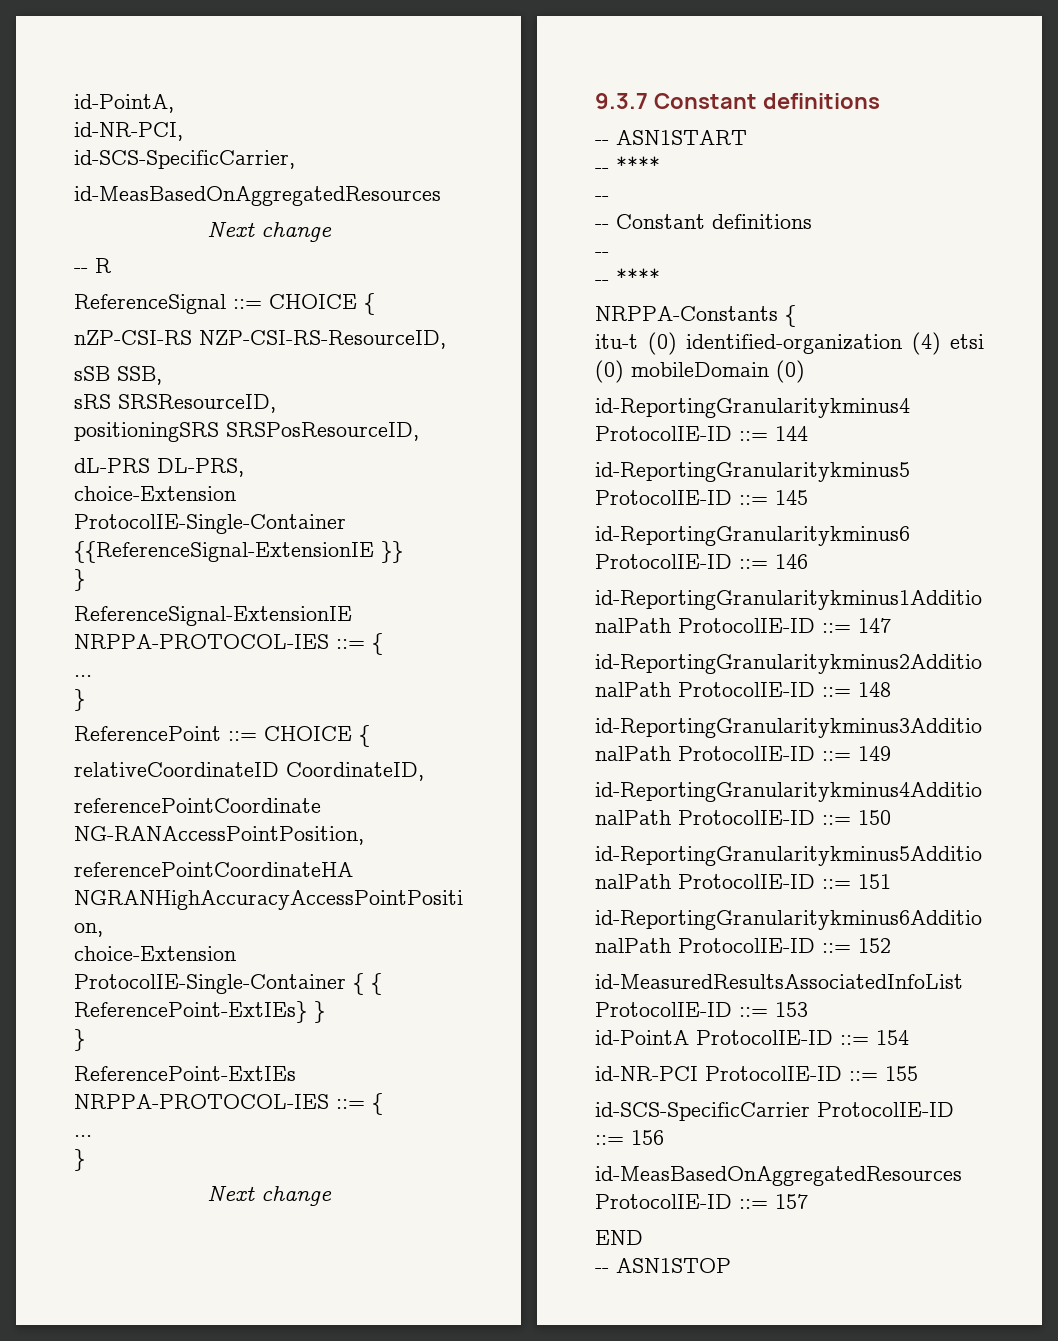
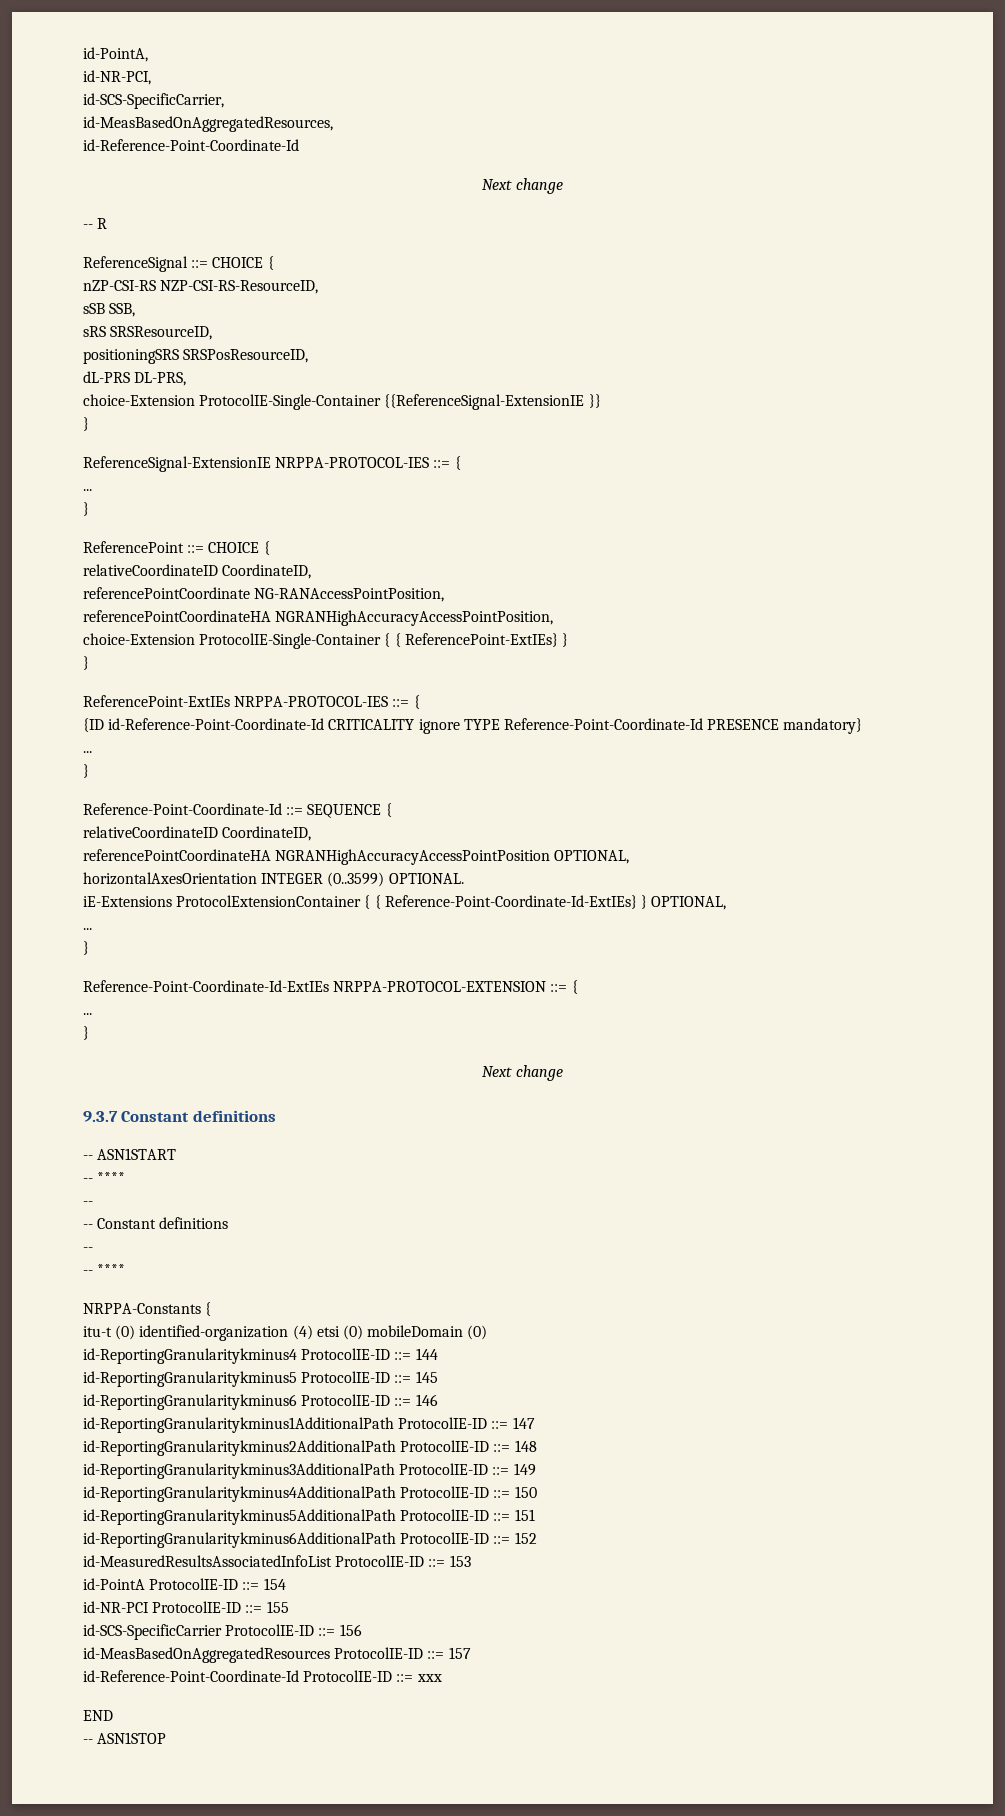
  id-SCS-SpecificCarrier,
- id-MeasBasedOnAggregatedResources
+ id-MeasBasedOnAggregatedResources,
+ id-Reference-Point-Coordinate-Id
+ {ID id-Reference-Point-Coordinate-Id CRITICALITY ignore TYPE Reference-Point-Coordinate-Id PRESENCE mandatory}
+ ...
+ }
+ Reference-Point-Coordinate-Id ::= SEQUENCE {
+ relativeCoordinateID CoordinateID,
+ referencePointCoordinateHA NGRANHighAccuracyAccessPointPosition OPTIONAL,
+ horizontalAxesOrientation INTEGER (0..3599) OPTIONAL.
+ iE-Extensions ProtocolExtensionContainer { { Reference-Point-Coordinate-Id-ExtIEs} } OPTIONAL,
+ ...
+ }
+ Reference-Point-Coordinate-Id-ExtIEs NRPPA-PROTOCOL-EXTENSION ::= {
+ id-Reference-Point-Coordinate-Id ProtocolIE-ID ::= xxx

